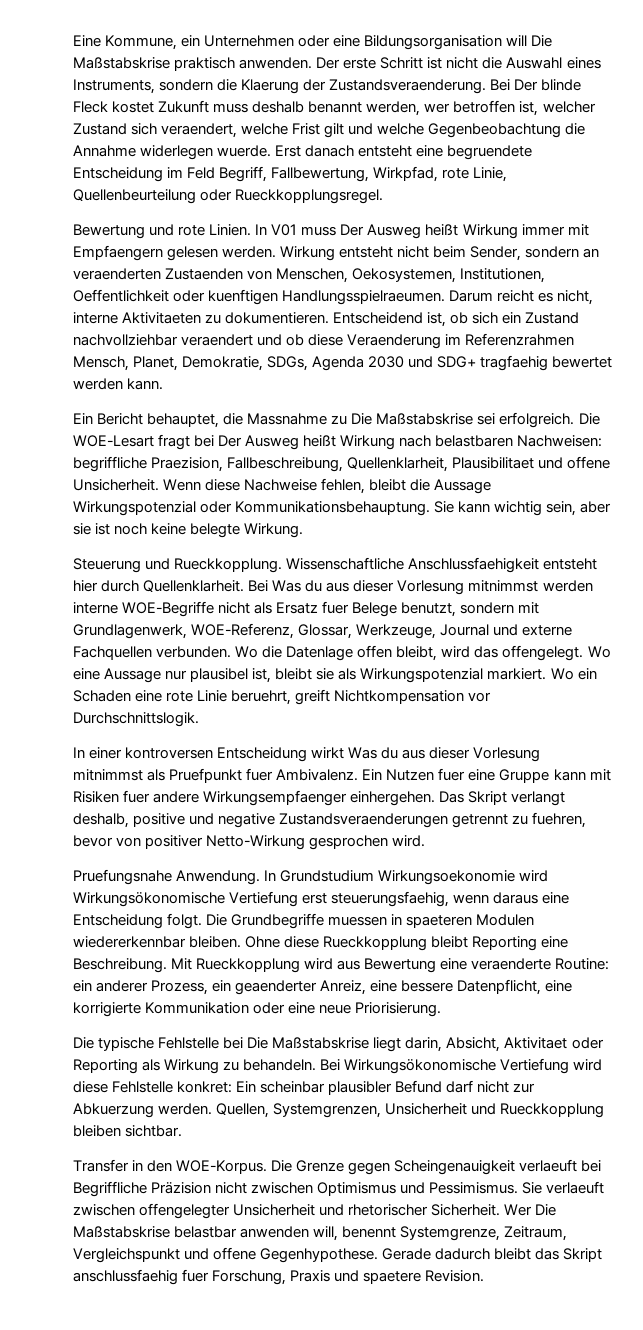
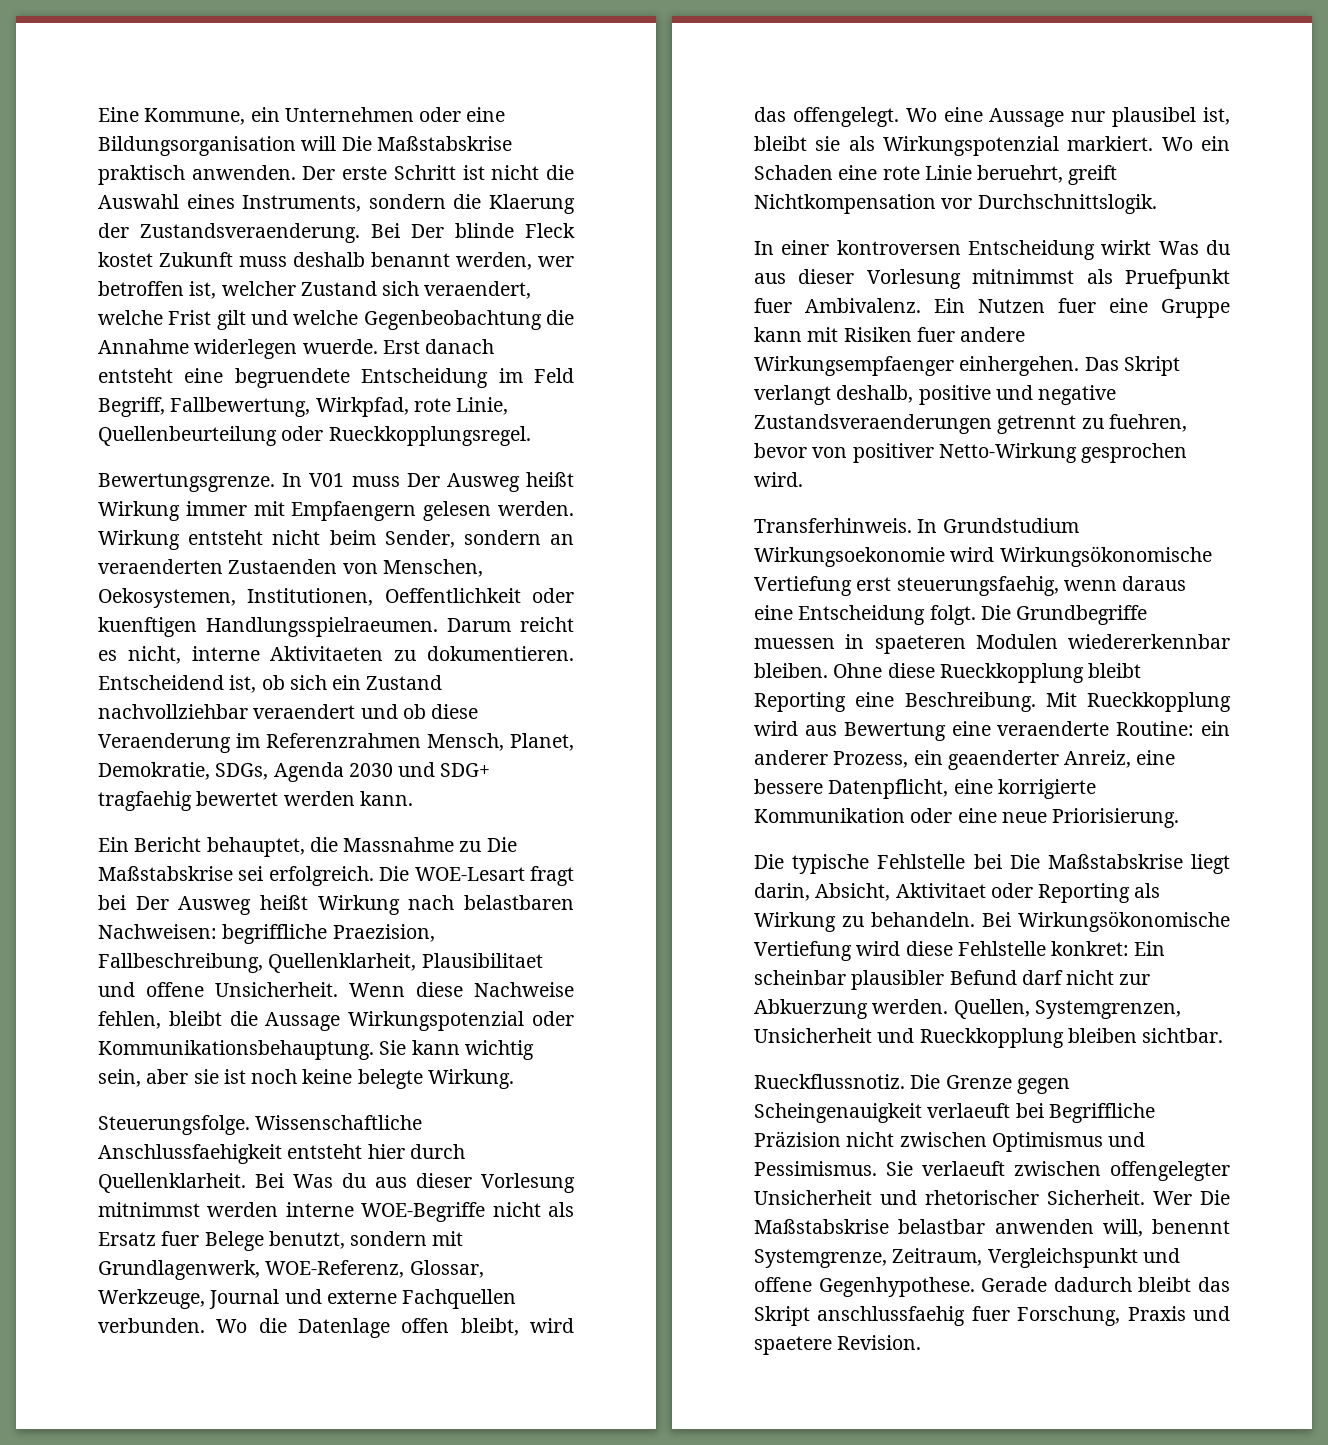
- Bewertung und rote Linien.
+ Bewertungsgrenze.
- Steuerung und Rueckkopplung.
+ Steuerungsfolge.
- Pruefungsnahe Anwendung.
+ Transferhinweis.
- Transfer in den WOE-Korpus.
+ Rueckflussnotiz.

